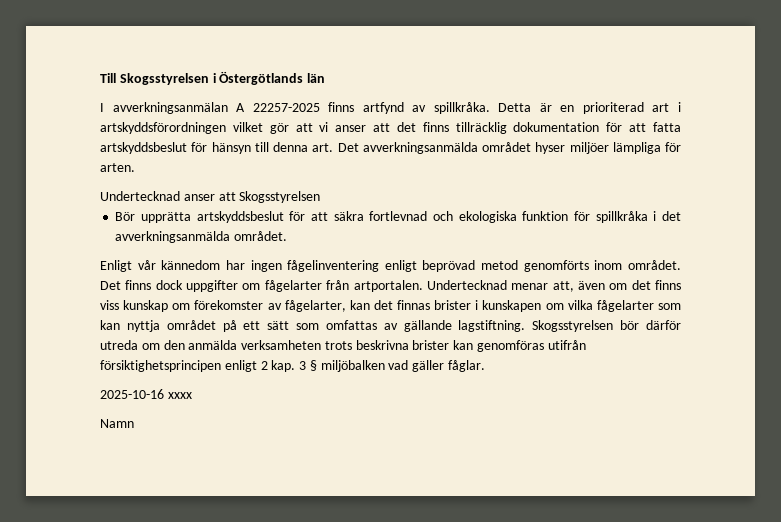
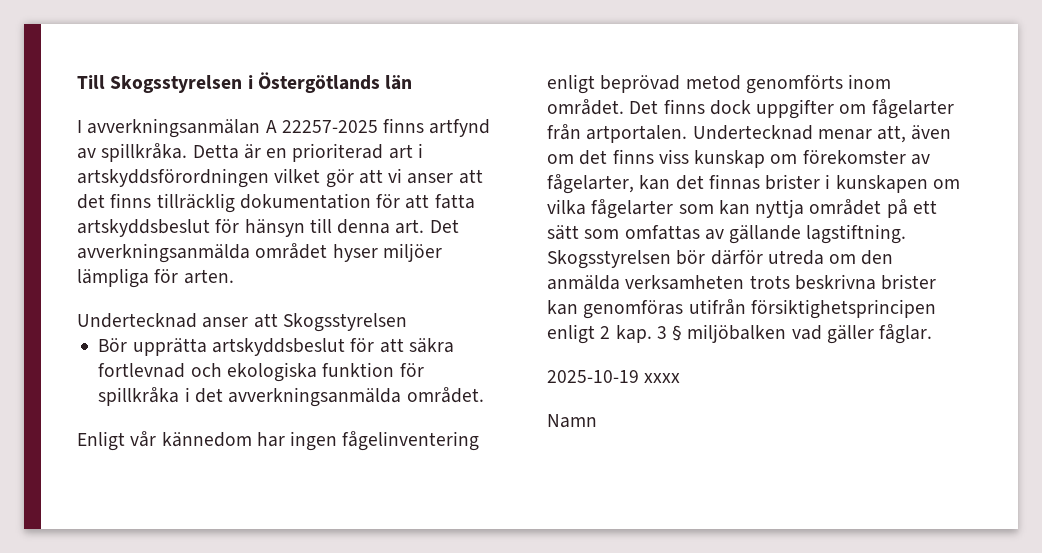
- 2025-10-16 xxxx
+ 2025-10-19 xxxx

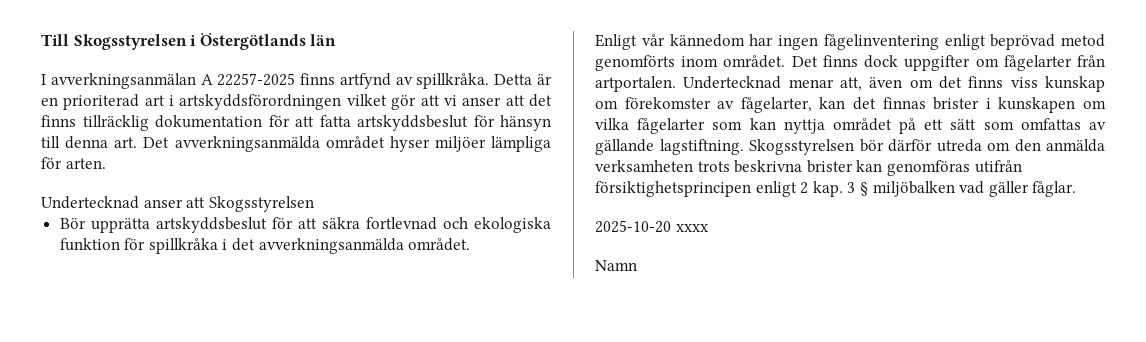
- 2025-10-19 xxxx
+ 2025-10-20 xxxx

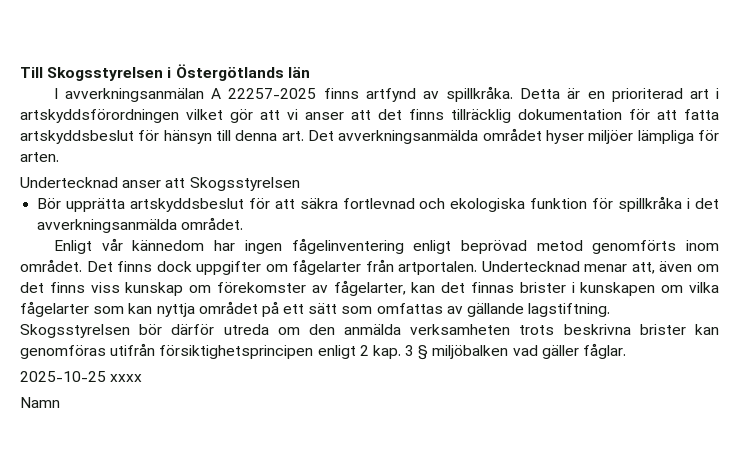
- 2025-10-20 xxxx
+ 2025-10-25 xxxx

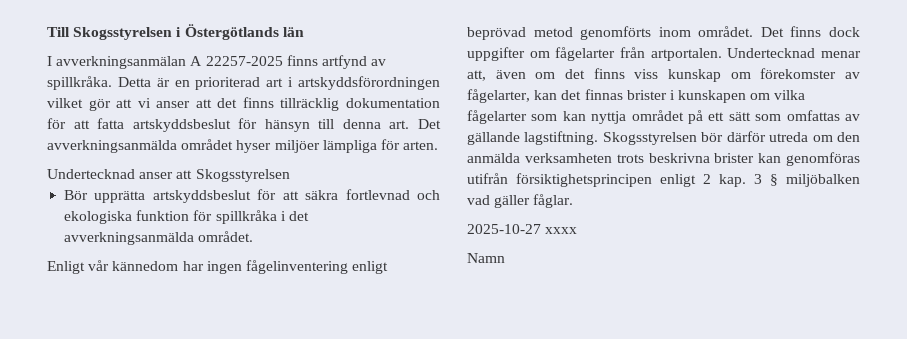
- 2025-10-25 xxxx
+ 2025-10-27 xxxx

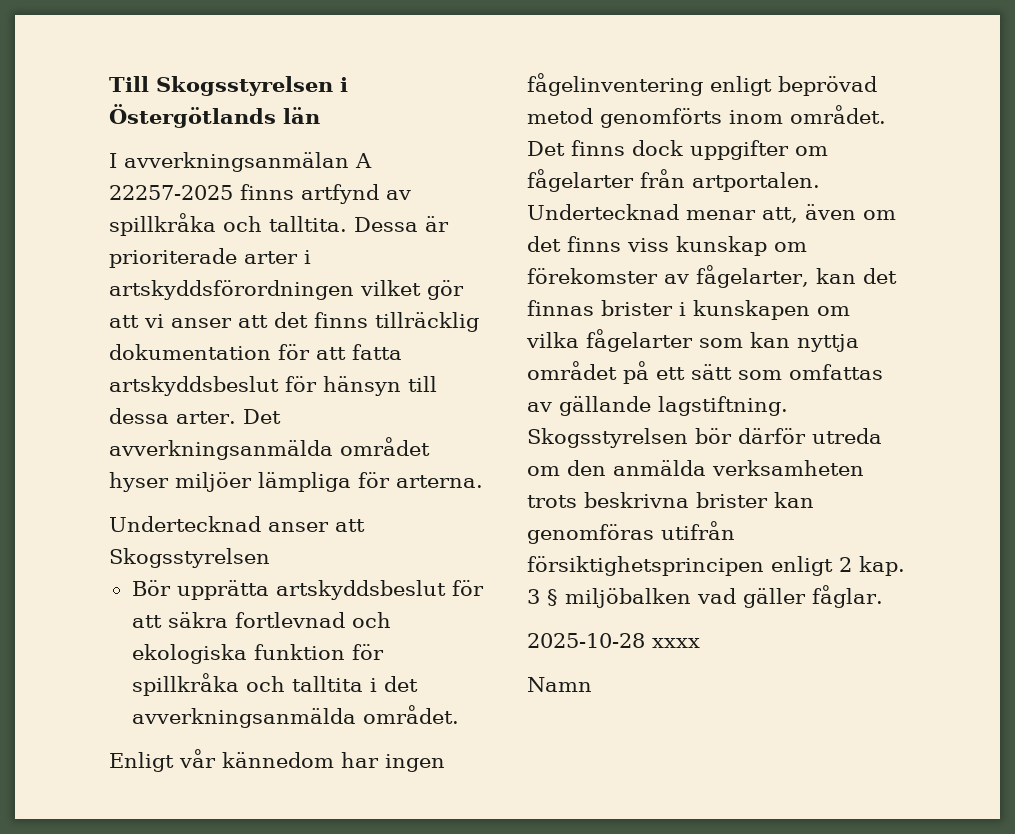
- I avverkningsanmälan A 22257-2025 finns artfynd av spillkråka. Detta är en prioriterad art i artskyddsförordningen vilket gör att vi anser att det finns tillräcklig dokumentation för att fatta artskyddsbeslut för hänsyn till denna art. Det avverkningsanmälda området hyser miljöer lämpliga för arten.
+ I avverkningsanmälan A 22257-2025 finns artfynd av spillkråka och talltita. Dessa är prioriterade arter i artskyddsförordningen vilket gör att vi anser att det finns tillräcklig dokumentation för att fatta artskyddsbeslut för hänsyn till dessa arter. Det avverkningsanmälda området hyser miljöer lämpliga för arterna.
- Bör upprätta artskyddsbeslut för att säkra fortlevnad och ekologiska funktion för spillkråka i det avverkningsanmälda området.
+ Bör upprätta artskyddsbeslut för att säkra fortlevnad och ekologiska funktion för spillkråka och talltita i det avverkningsanmälda området.
- 2025-10-27 xxxx
+ 2025-10-28 xxxx

